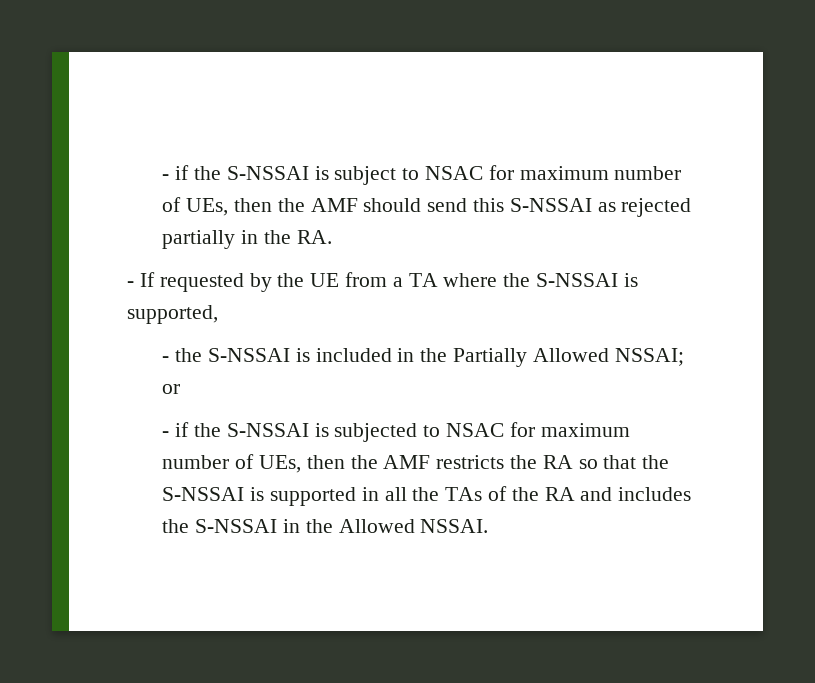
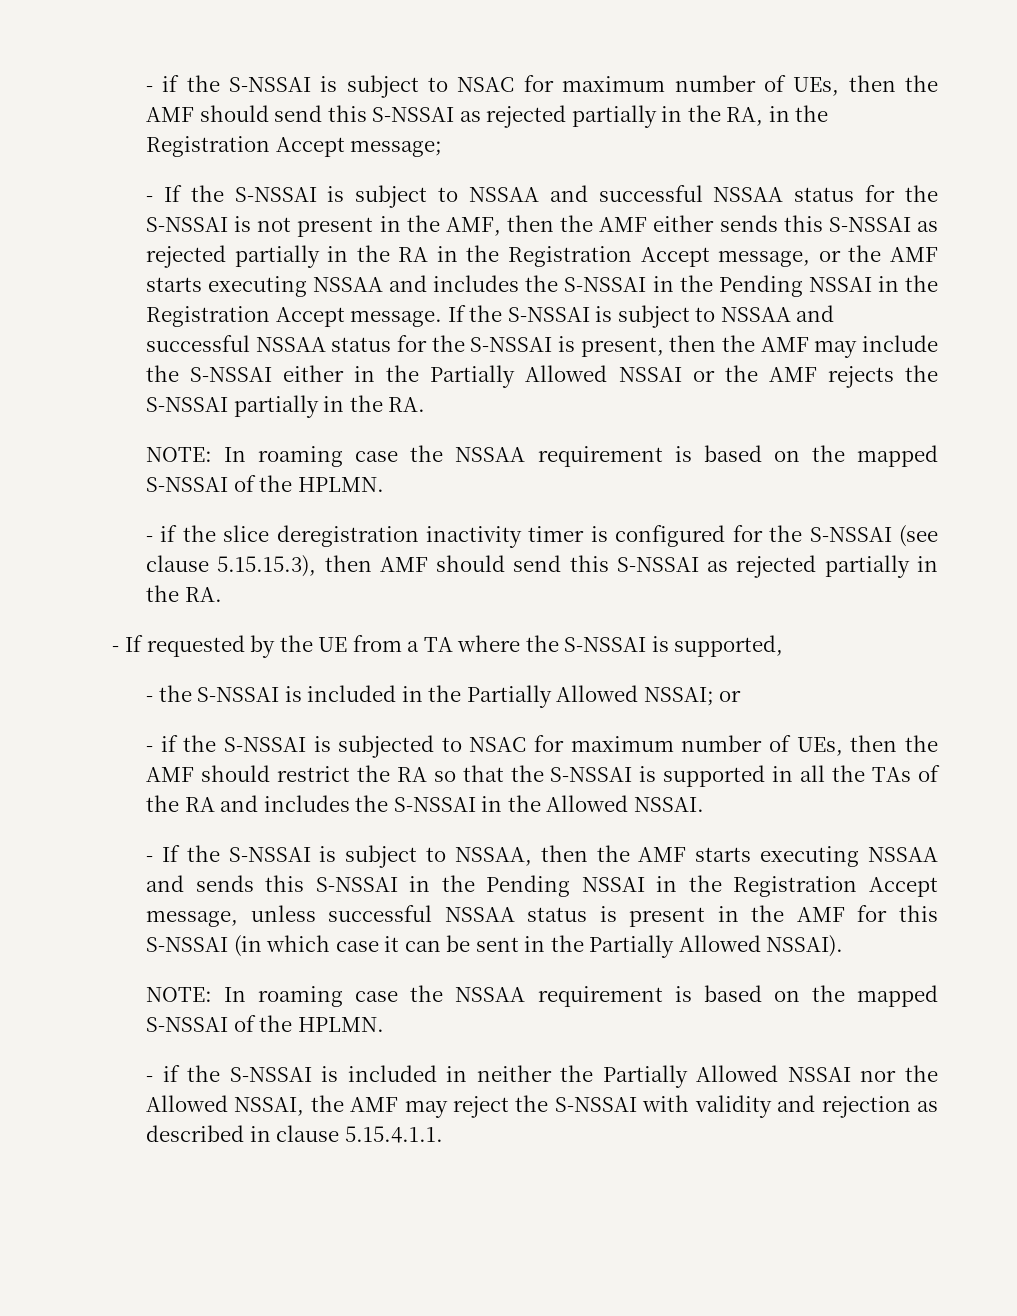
- - if the S-NSSAI is subject to NSAC for maximum number of UEs, then the AMF should send this S-NSSAI as rejected partially in the RA.
+ - if the S-NSSAI is subject to NSAC for maximum number of UEs, then the AMF should send this S-NSSAI as rejected partially in the RA, in the Registration Accept message;
+ - If the S-NSSAI is subject to NSSAA and successful NSSAA status for the S-NSSAI is not present in the AMF, then the AMF either sends this S-NSSAI as rejected partially in the RA in the Registration Accept message, or the AMF starts executing NSSAA and includes the S-NSSAI in the Pending NSSAI in the Registration Accept message. If the S-NSSAI is subject to NSSAA and successful NSSAA status for the S-NSSAI is present, then the AMF may include the S-NSSAI either in the Partially Allowed NSSAI or the AMF rejects the S-NSSAI partially in the RA.
+ NOTE: In roaming case the NSSAA requirement is based on the mapped S-NSSAI of the HPLMN.
+ - if the slice deregistration inactivity timer is configured for the S-NSSAI (see clause 5.15.15.3), then AMF should send this S-NSSAI as rejected partially in the RA.
- - if the S-NSSAI is subjected to NSAC for maximum number of UEs, then the AMF restricts the RA so that the S-NSSAI is supported in all the TAs of the RA and includes the S-NSSAI in the Allowed NSSAI.
+ - if the S-NSSAI is subjected to NSAC for maximum number of UEs, then the AMF should restrict the RA so that the S-NSSAI is supported in all the TAs of the RA and includes the S-NSSAI in the Allowed NSSAI.
+ - If the S-NSSAI is subject to NSSAA, then the AMF starts executing NSSAA and sends this S-NSSAI in the Pending NSSAI in the Registration Accept message, unless successful NSSAA status is present in the AMF for this S-NSSAI (in which case it can be sent in the Partially Allowed NSSAI).
+ NOTE: In roaming case the NSSAA requirement is based on the mapped S-NSSAI of the HPLMN.
+ - if the S-NSSAI is included in neither the Partially Allowed NSSAI nor the Allowed NSSAI, the AMF may reject the S-NSSAI with validity and rejection as described in clause 5.15.4.1.1.

